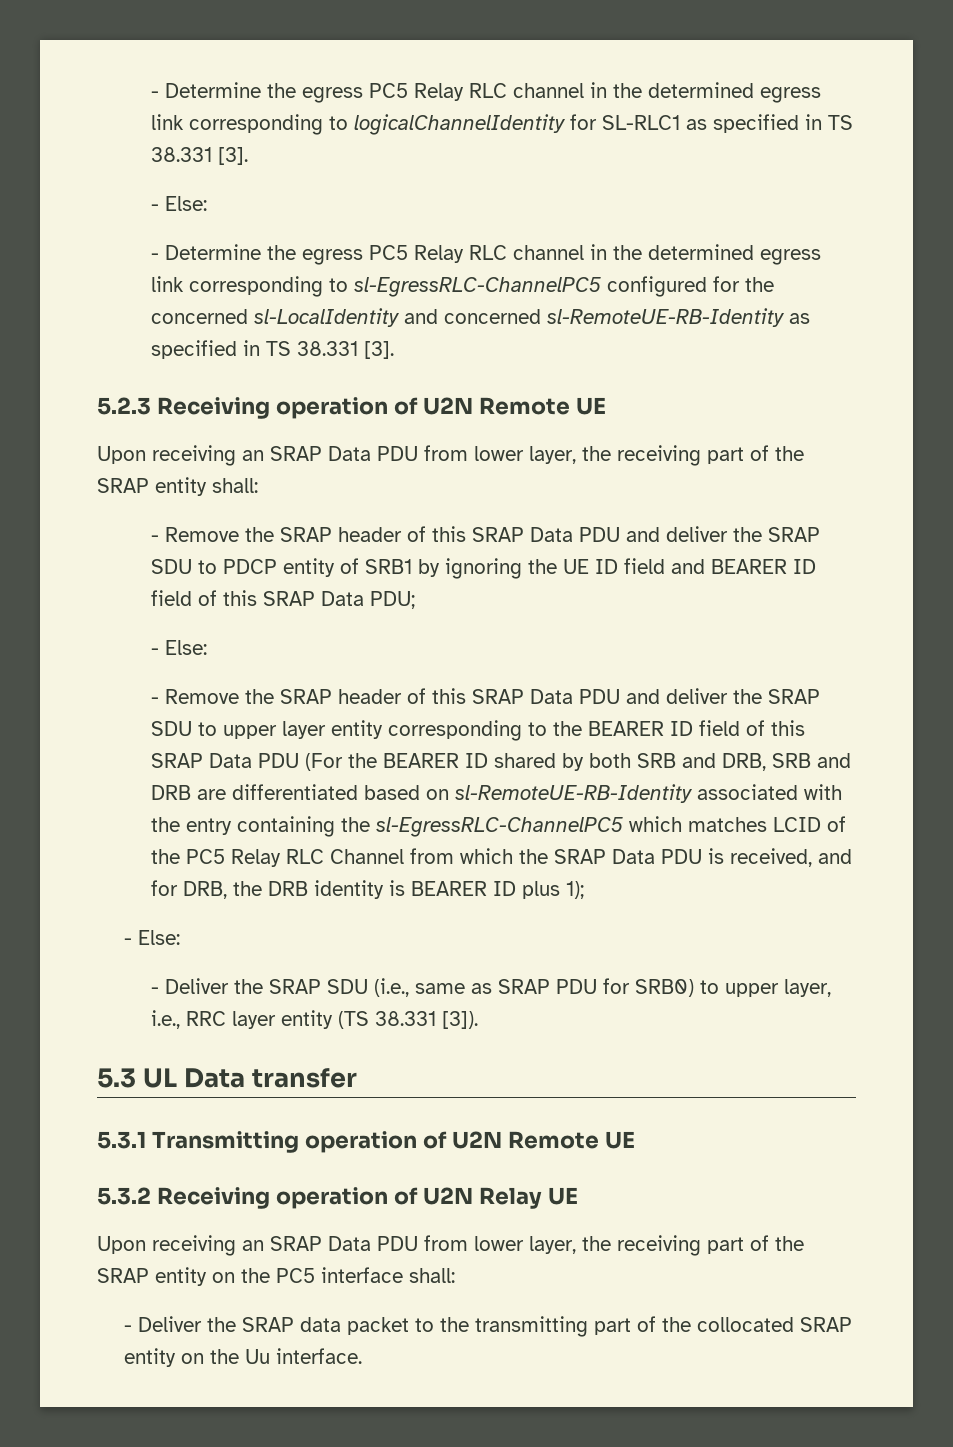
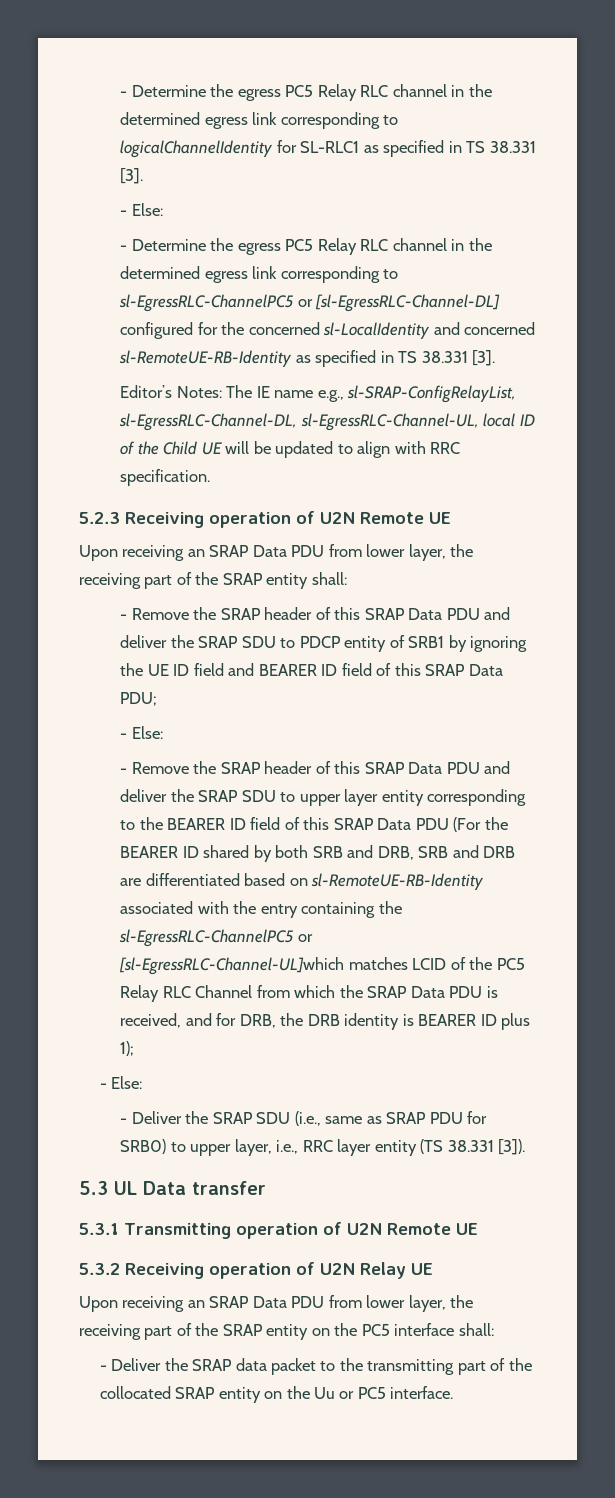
- - Determine the egress PC5 Relay RLC channel in the determined egress link corresponding to sl-EgressRLC-ChannelPC5 configured for the concerned sl-LocalIdentity and concerned sl-RemoteUE-RB-Identity as specified in TS 38.331 [3].
+ - Determine the egress PC5 Relay RLC channel in the determined egress link corresponding to sl-EgressRLC-ChannelPC5 or [sl-EgressRLC-Channel-DL] configured for the concerned sl-LocalIdentity and concerned sl-RemoteUE-RB-Identity as specified in TS 38.331 [3].
+ Editor’s Notes: The IE name e.g., sl-SRAP-ConfigRelayList, sl-EgressRLC-Channel-DL, sl-EgressRLC-Channel-UL, local ID of the Child UE will be updated to align with RRC specification.
- - Remove the SRAP header of this SRAP Data PDU and deliver the SRAP SDU to upper layer entity corresponding to the BEARER ID field of this SRAP Data PDU (For the BEARER ID shared by both SRB and DRB, SRB and DRB are differentiated based on sl-RemoteUE-RB-Identity associated with the entry containing the sl-EgressRLC-ChannelPC5 which matches LCID of the PC5 Relay RLC Channel from which the SRAP Data PDU is received, and for DRB, the DRB identity is BEARER ID plus 1);
+ - Remove the SRAP header of this SRAP Data PDU and deliver the SRAP SDU to upper layer entity corresponding to the BEARER ID field of this SRAP Data PDU (For the BEARER ID shared by both SRB and DRB, SRB and DRB are differentiated based on sl-RemoteUE-RB-Identity associated with the entry containing the sl-EgressRLC-ChannelPC5 or [sl-EgressRLC-Channel-UL]which matches LCID of the PC5 Relay RLC Channel from which the SRAP Data PDU is received, and for DRB, the DRB identity is BEARER ID plus 1);
- - Deliver the SRAP data packet to the transmitting part of the collocated SRAP entity on the Uu interface.
+ - Deliver the SRAP data packet to the transmitting part of the collocated SRAP entity on the Uu or PC5 interface.

